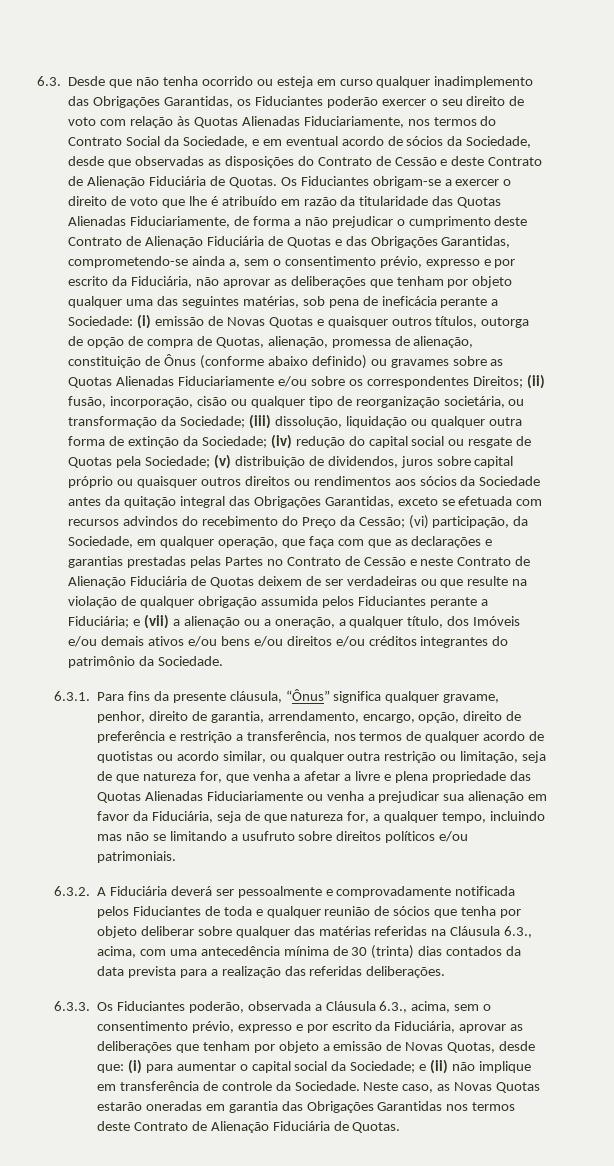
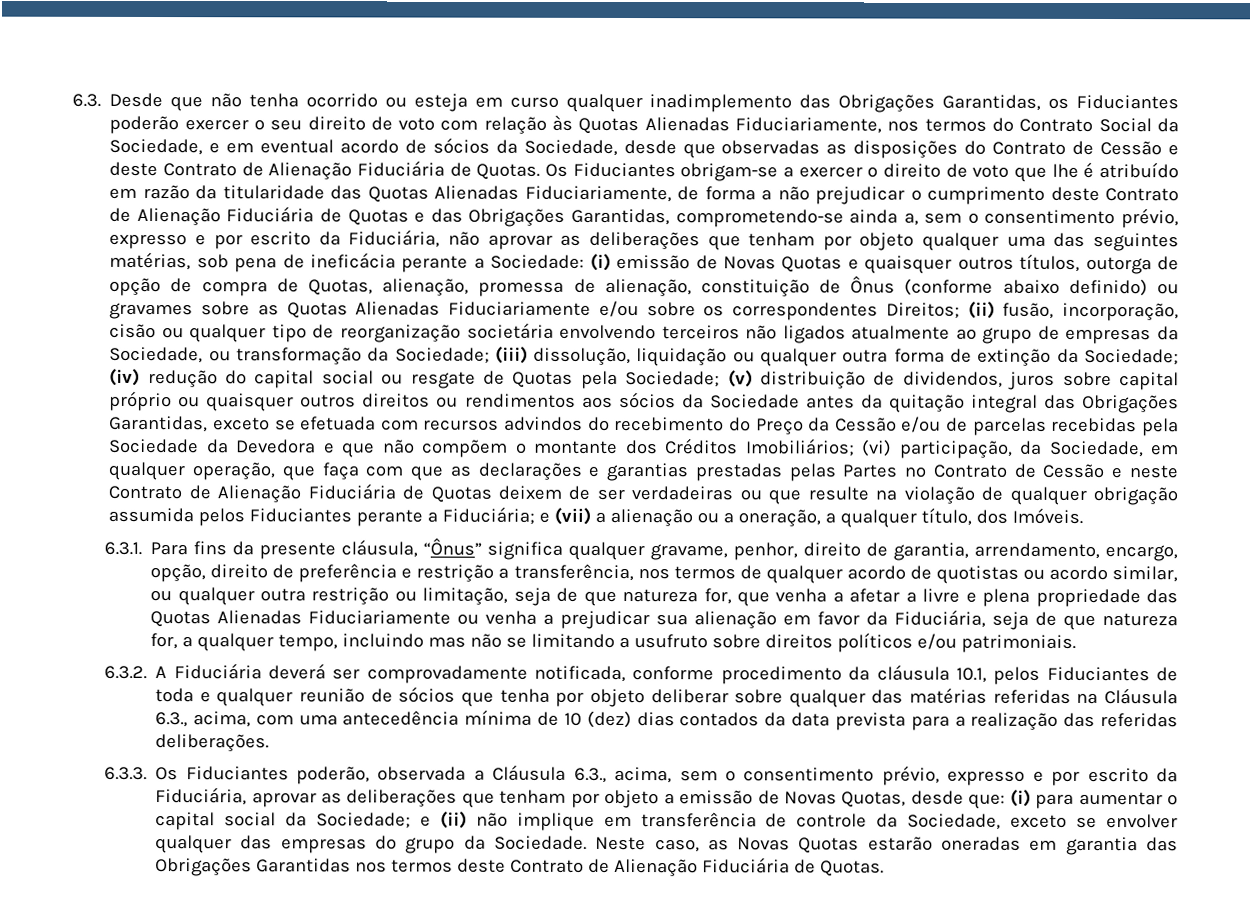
- (ii) fusão, incorporação, cisão ou qualquer tipo de reorganização societária, ou transformação da Sociedade;
+ (ii) fusão, incorporação, cisão ou qualquer tipo de reorganização societária envolvendo terceiros não ligados atualmente ao grupo de empresas da Sociedade, ou transformação da Sociedade;
- (v) distribuição de dividendos, juros sobre capital próprio ou quaisquer outros direitos ou rendimentos aos sócios da Sociedade antes da quitação integral das Obrigações Garantidas, exceto se efetuada com recursos advindos do recebimento do Preço da Cessão;
+ (v) distribuição de dividendos, juros sobre capital próprio ou quaisquer outros direitos ou rendimentos aos sócios da Sociedade antes da quitação integral das Obrigações Garantidas, exceto se efetuada com recursos advindos do recebimento do Preço da Cessão e/ou de parcelas recebidas pela Sociedade da Devedora e que não compõem o montante dos Créditos Imobiliários;
- e (vii) a alienação ou a oneração, a qualquer título, dos Imóveis e/ou demais ativos e/ou bens e/ou direitos e/ou créditos integrantes do patrimônio da Sociedade.
+ e (vii) a alienação ou a oneração, a qualquer título, dos Imóveis.
- 6.3.2. A Fiduciária deverá ser pessoalmente e comprovadamente notificada pelos Fiduciantes de toda e qualquer reunião de sócios que tenha por objeto deliberar sobre qualquer das matérias referidas na Cláusula 6.3., acima, com uma antecedência mínima de 30 (trinta) dias contados da data prevista para a realização das referidas deliberações.
+ 6.3.2. A Fiduciária deverá ser comprovadamente notificada, conforme procedimento da cláusula 10.1, pelos Fiduciantes de toda e qualquer reunião de sócios que tenha por objeto deliberar sobre qualquer das matérias referidas na Cláusula 6.3., acima, com uma antecedência mínima de 10 (dez) dias contados da data prevista para a realização das referidas deliberações.
- 6.3.3. Os Fiduciantes poderão, observada a Cláusula 6.3., acima, sem o consentimento prévio, expresso e por escrito da Fiduciária, aprovar as deliberações que tenham por objeto a emissão de Novas Quotas, desde que: (i) para aumentar o capital social da Sociedade; e (ii) não implique em transferência de controle da Sociedade.
+ 6.3.3. Os Fiduciantes poderão, observada a Cláusula 6.3., acima, sem o consentimento prévio, expresso e por escrito da Fiduciária, aprovar as deliberações que tenham por objeto a emissão de Novas Quotas, desde que: (i) para aumentar o capital social da Sociedade; e (ii) não implique em transferência de controle da Sociedade, exceto se envolver qualquer das empresas do grupo da Sociedade.

